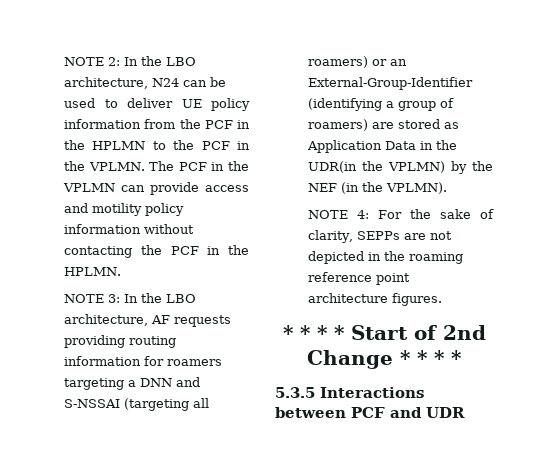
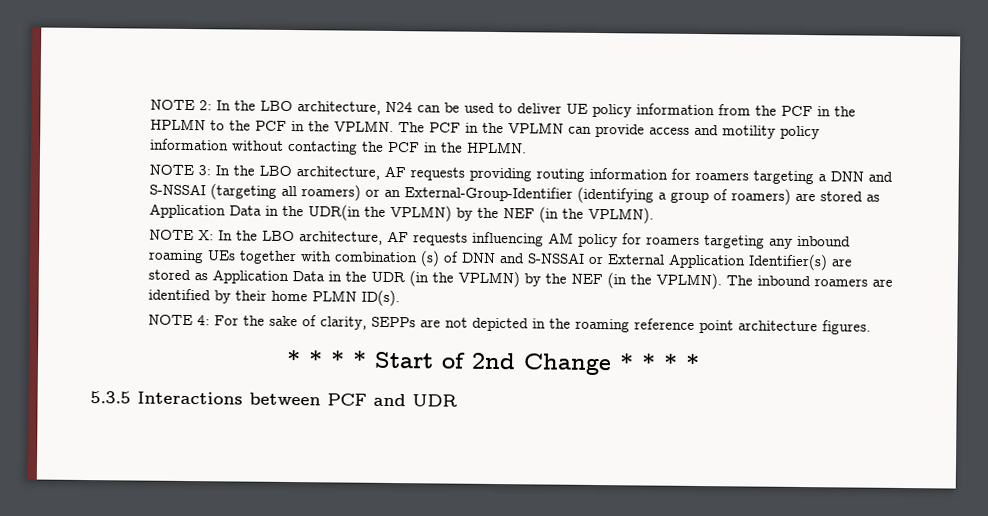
+ NOTE X: In the LBO architecture, AF requests influencing AM policy for roamers targeting any inbound roaming UEs together with combination (s) of DNN and S-NSSAI or External Application Identifier(s) are stored as Application Data in the UDR (in the VPLMN) by the NEF (in the VPLMN). The inbound roamers are identified by their home PLMN ID(s).

